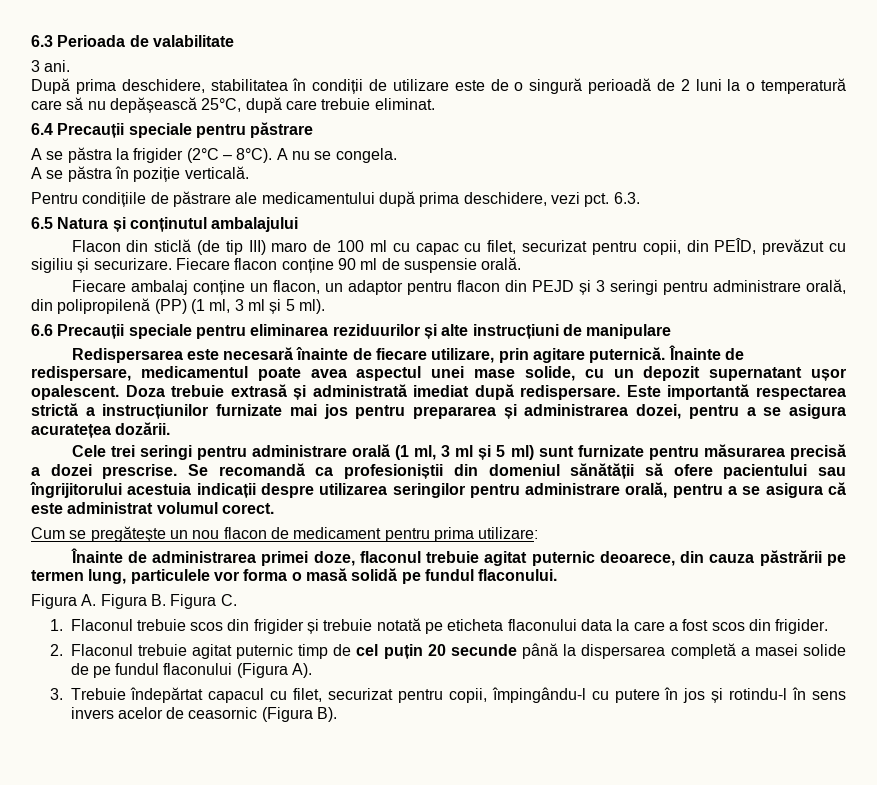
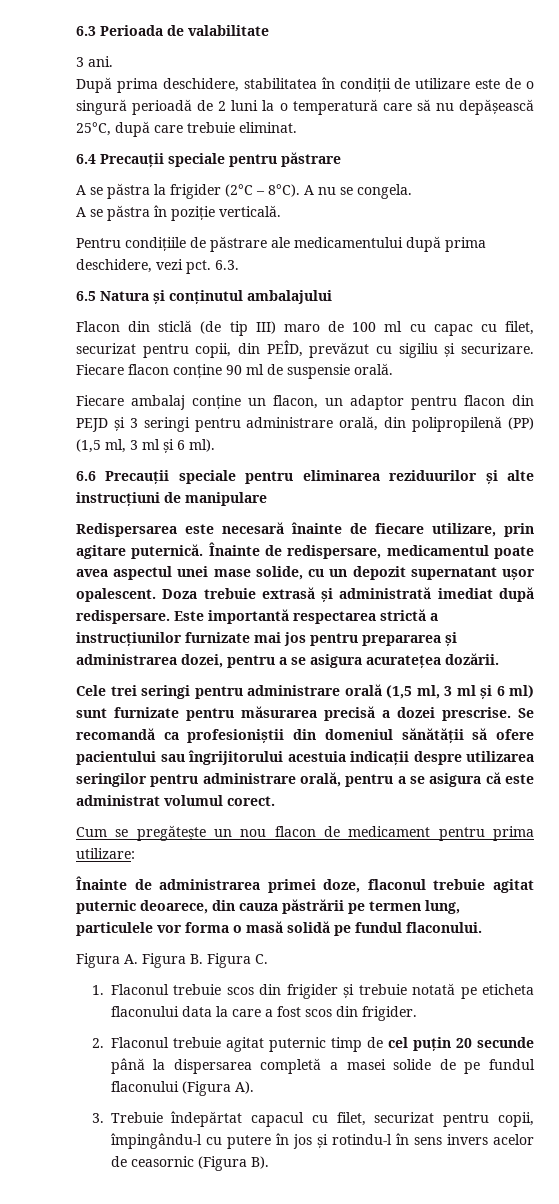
- Fiecare ambalaj conține un flacon, un adaptor pentru flacon din PEJD și 3 seringi pentru administrare orală, din polipropilenă (PP) (1 ml, 3 ml și 5 ml).
+ Fiecare ambalaj conține un flacon, un adaptor pentru flacon din PEJD și 3 seringi pentru administrare orală, din polipropilenă (PP) (1,5 ml, 3 ml și 6 ml).
- Cele trei seringi pentru administrare orală (1 ml, 3 ml și 5 ml) sunt furnizate pentru măsurarea precisă a dozei prescrise.
+ Cele trei seringi pentru administrare orală (1,5 ml, 3 ml și 6 ml) sunt furnizate pentru măsurarea precisă a dozei prescrise.

